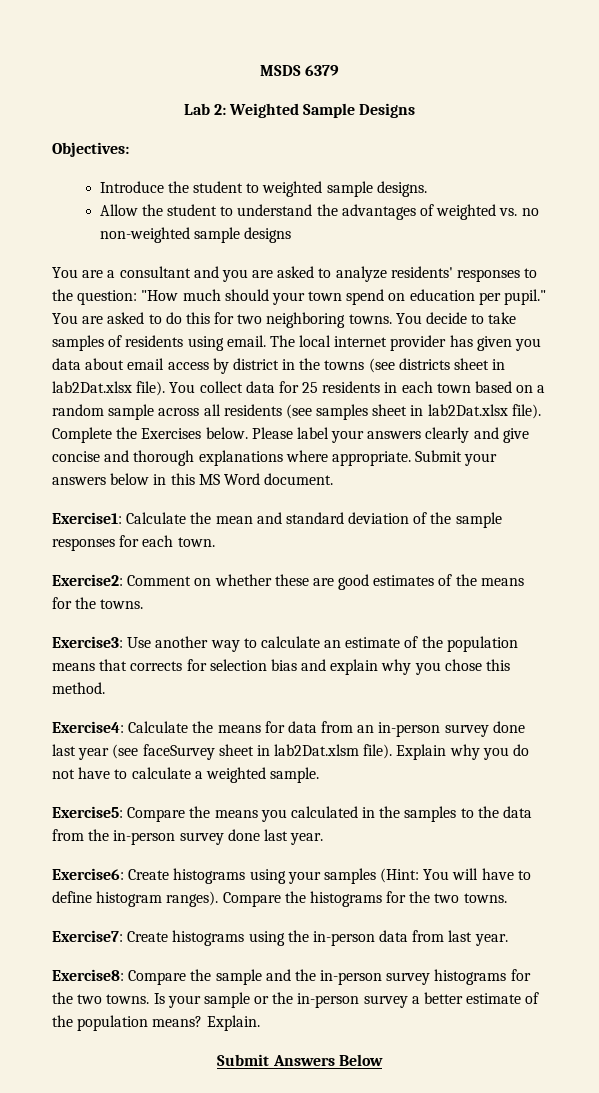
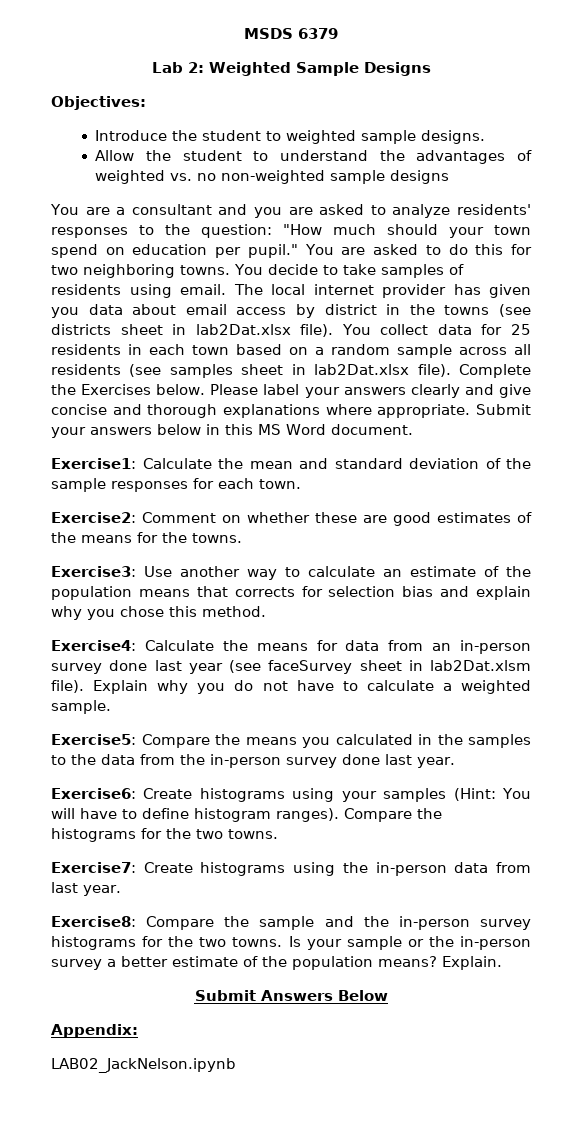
+ Appendix:
+ LAB02_JackNelson.ipynb

